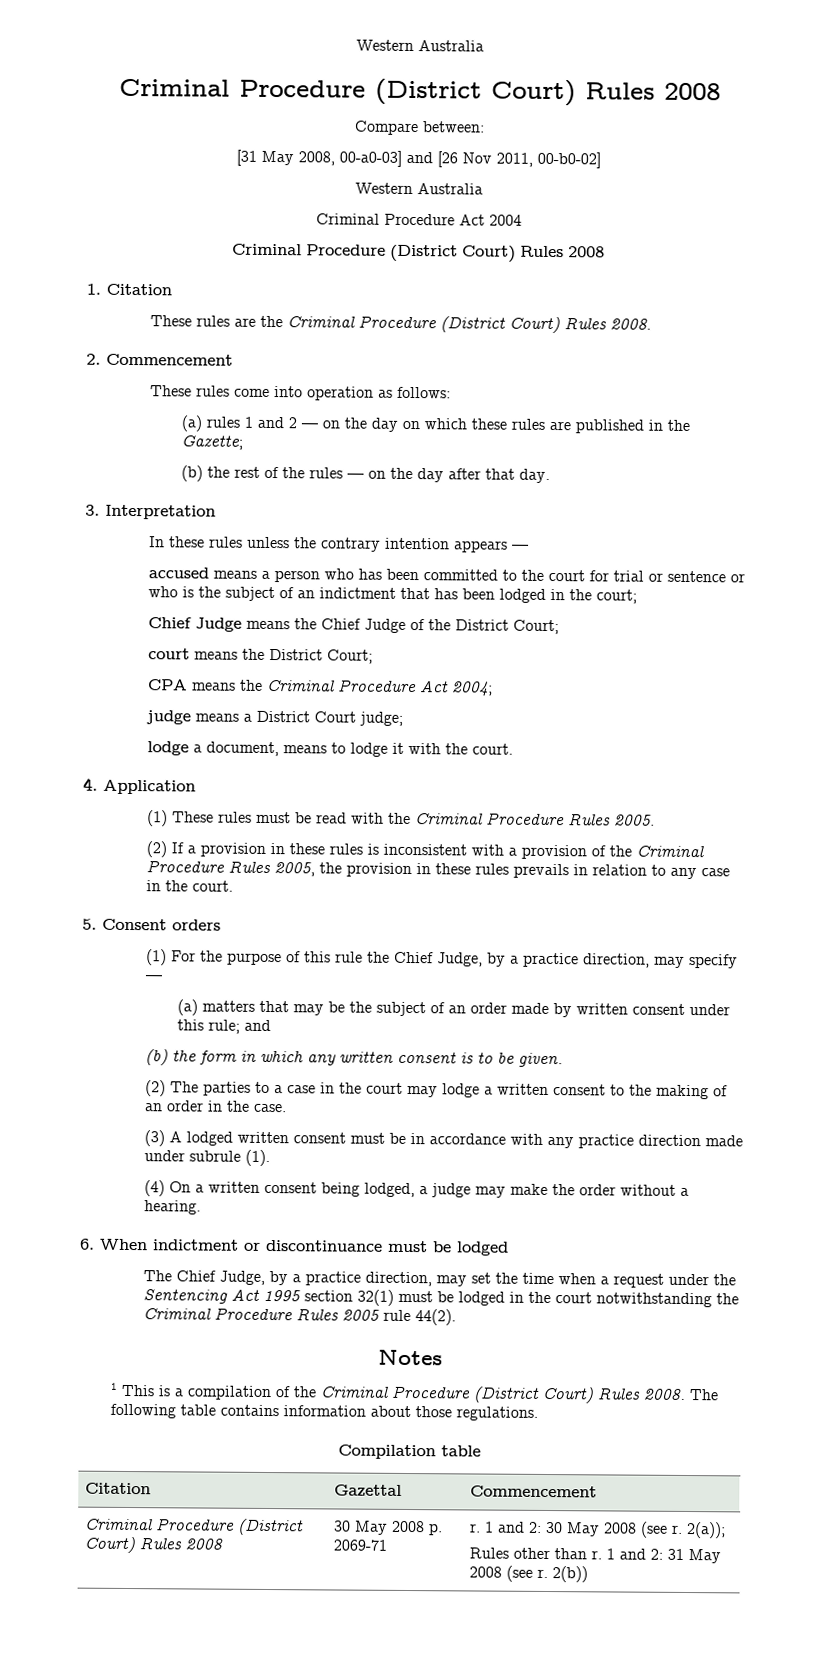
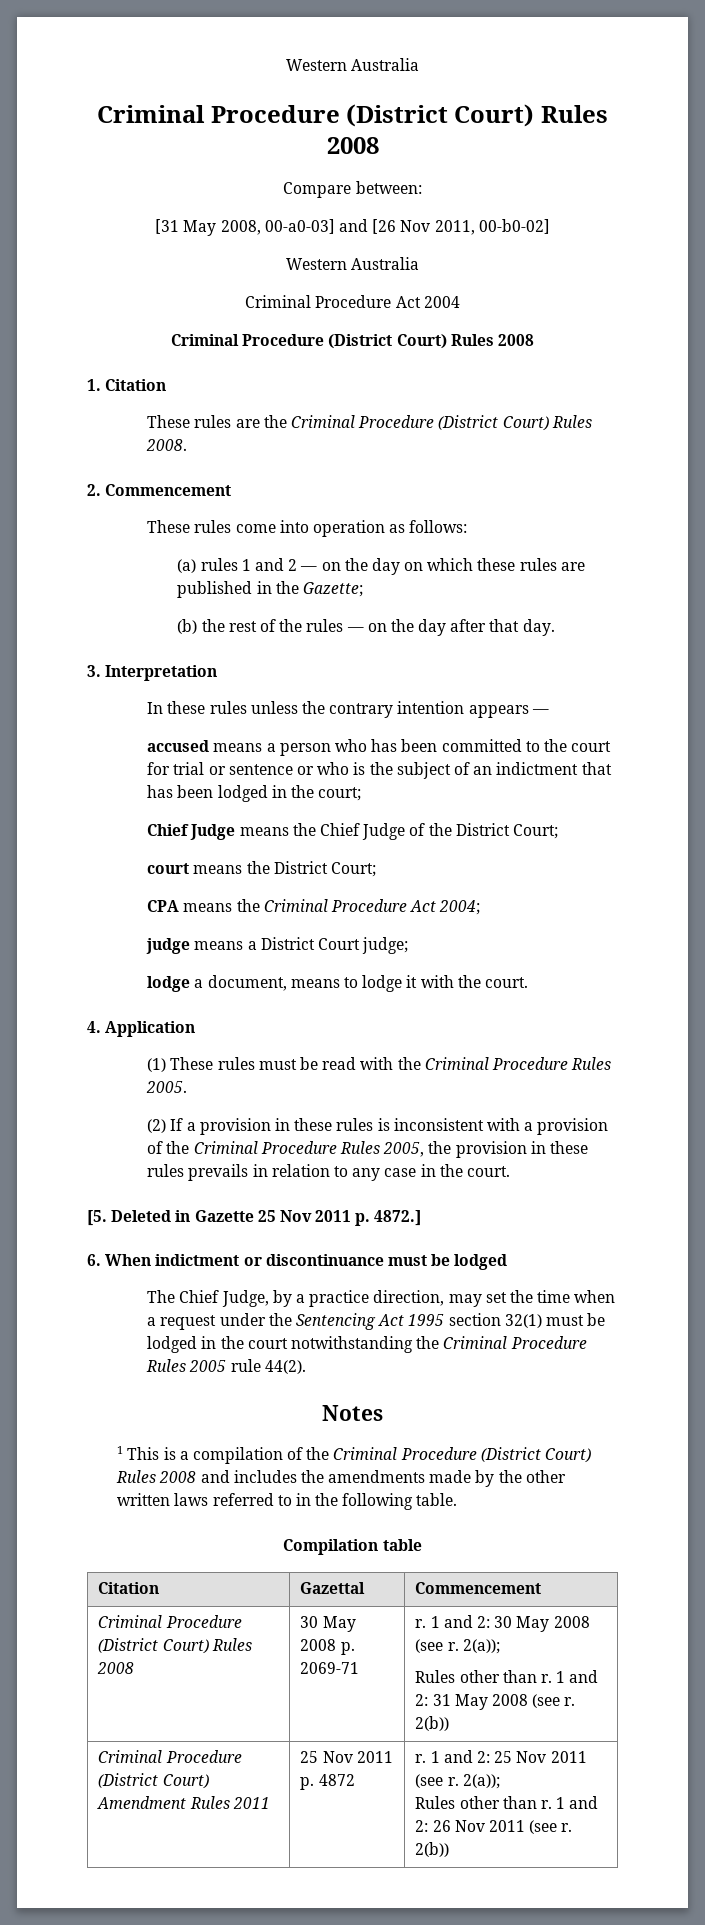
- 5. Consent orders
- (1) For the purpose of this rule the Chief Judge, by a practice direction, may specify —
- (a) matters that may be the subject of an order made by written consent under this rule; and
- (b) the form in which any written consent is to be given.
- (2) The parties to a case in the court may lodge a written consent to the making of an order in the case.
- (3) A lodged written consent must be in accordance with any practice direction made under subrule (1).
- (4) On a written consent being lodged, a judge may make the order without a hearing.
+ [5. Deleted in Gazette 25 Nov 2011 p. 4872.]
- 1 This is a compilation of the Criminal Procedure (District Court) Rules 2008. The following table contains information about those regulations.
+ 1 This is a compilation of the Criminal Procedure (District Court) Rules 2008 and includes the amendments made by the other written laws referred to in the following table.
+ Criminal Procedure (District Court) Amendment Rules 2011 | 25 Nov 2011 p. 4872 | r. 1 and 2: 25 Nov 2011 (see r. 2(a));
+ Rules other than r. 1 and 2: 26 Nov 2011 (see r. 2(b))

